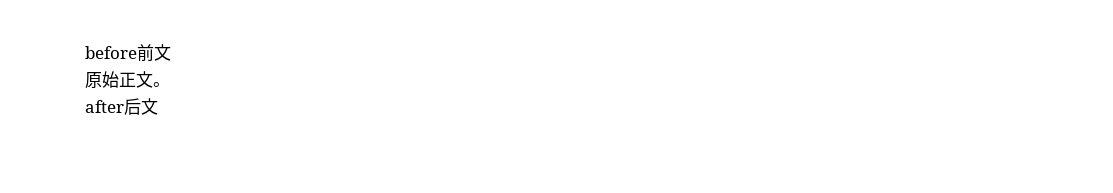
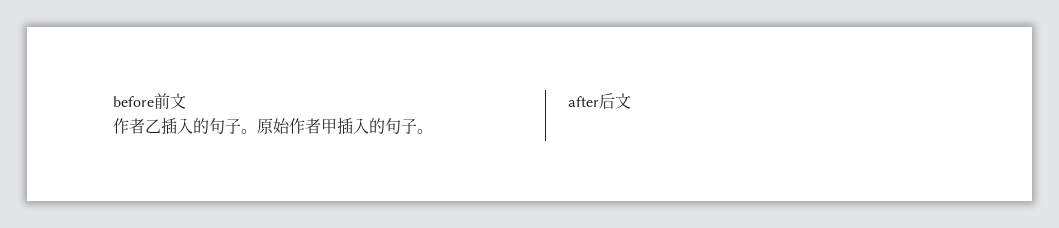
- 原始正文。
+ 作者乙插入的句子。原始作者甲插入的句子。

